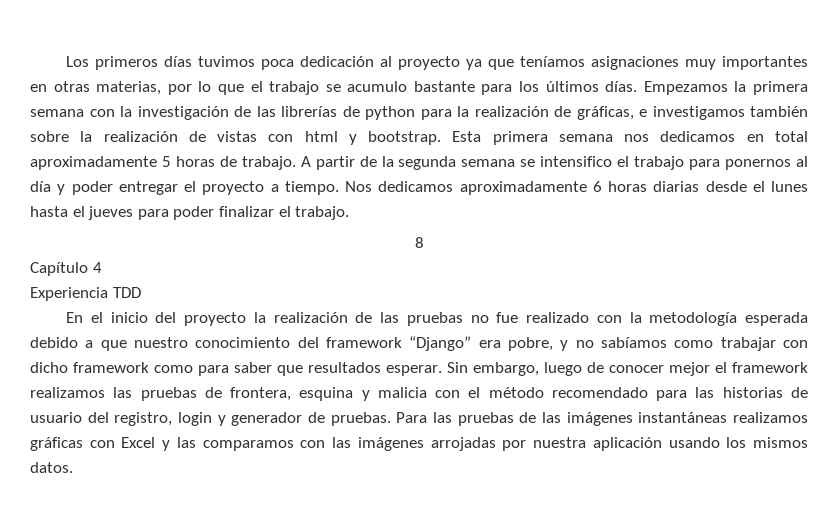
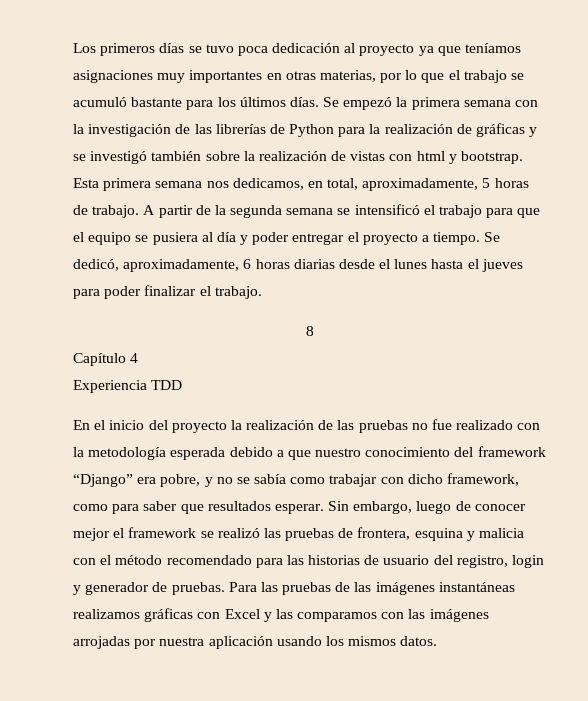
- Los primeros días tuvimos poca dedicación al proyecto ya que teníamos asignaciones muy importantes en otras materias, por lo que el trabajo se acumulo bastante para los últimos días.
+ Los primeros días se tuvo poca dedicación al proyecto ya que teníamos asignaciones muy importantes en otras materias, por lo que el trabajo se acumuló bastante para los últimos días.
- Empezamos la primera semana con la investigación de las librerías de python para la realización de gráficas, e investigamos también sobre la realización de vistas con html y bootstrap.
+ Se empezó la primera semana con la investigación de las librerías de Python para la realización de gráficas y se investigó también sobre la realización de vistas con html y bootstrap.
- Esta primera semana nos dedicamos en total aproximadamente 5 horas de trabajo.
+ Esta primera semana nos dedicamos, en total, aproximadamente, 5 horas de trabajo.
- A partir de la segunda semana se intensifico el trabajo para ponernos al día y poder entregar el proyecto a tiempo.
+ A partir de la segunda semana se intensificó el trabajo para que el equipo se pusiera al día y poder entregar el proyecto a tiempo.
- Nos dedicamos aproximadamente 6 horas diarias desde el lunes hasta el jueves para poder finalizar el trabajo.
+ Se dedicó, aproximadamente, 6 horas diarias desde el lunes hasta el jueves para poder finalizar el trabajo.
- En el inicio del proyecto la realización de las pruebas no fue realizado con la metodología esperada debido a que nuestro conocimiento del framework “Django” era pobre, y no sabíamos como trabajar con dicho framework como para saber que resultados esperar.
+ En el inicio del proyecto la realización de las pruebas no fue realizado con la metodología esperada debido a que nuestro conocimiento del framework “Django” era pobre, y no se sabía como trabajar con dicho framework, como para saber que resultados esperar.
- Sin embargo, luego de conocer mejor el framework realizamos las pruebas de frontera, esquina y malicia con el método recomendado para las historias de usuario del registro, login y generador de pruebas.
+ Sin embargo, luego de conocer mejor el framework se realizó las pruebas de frontera, esquina y malicia con el método recomendado para las historias de usuario del registro, login y generador de pruebas.

